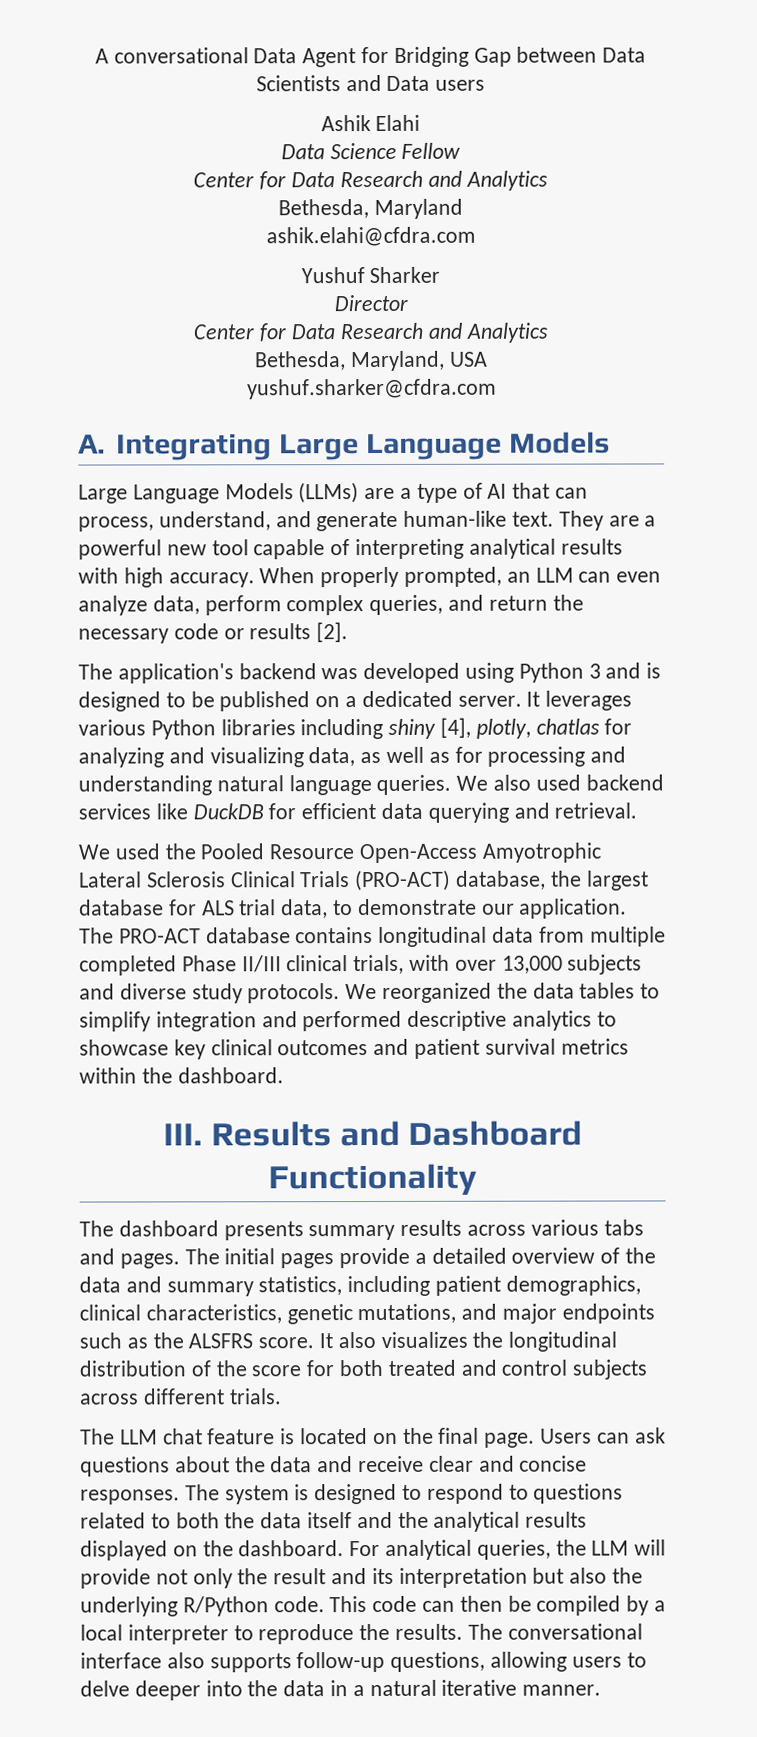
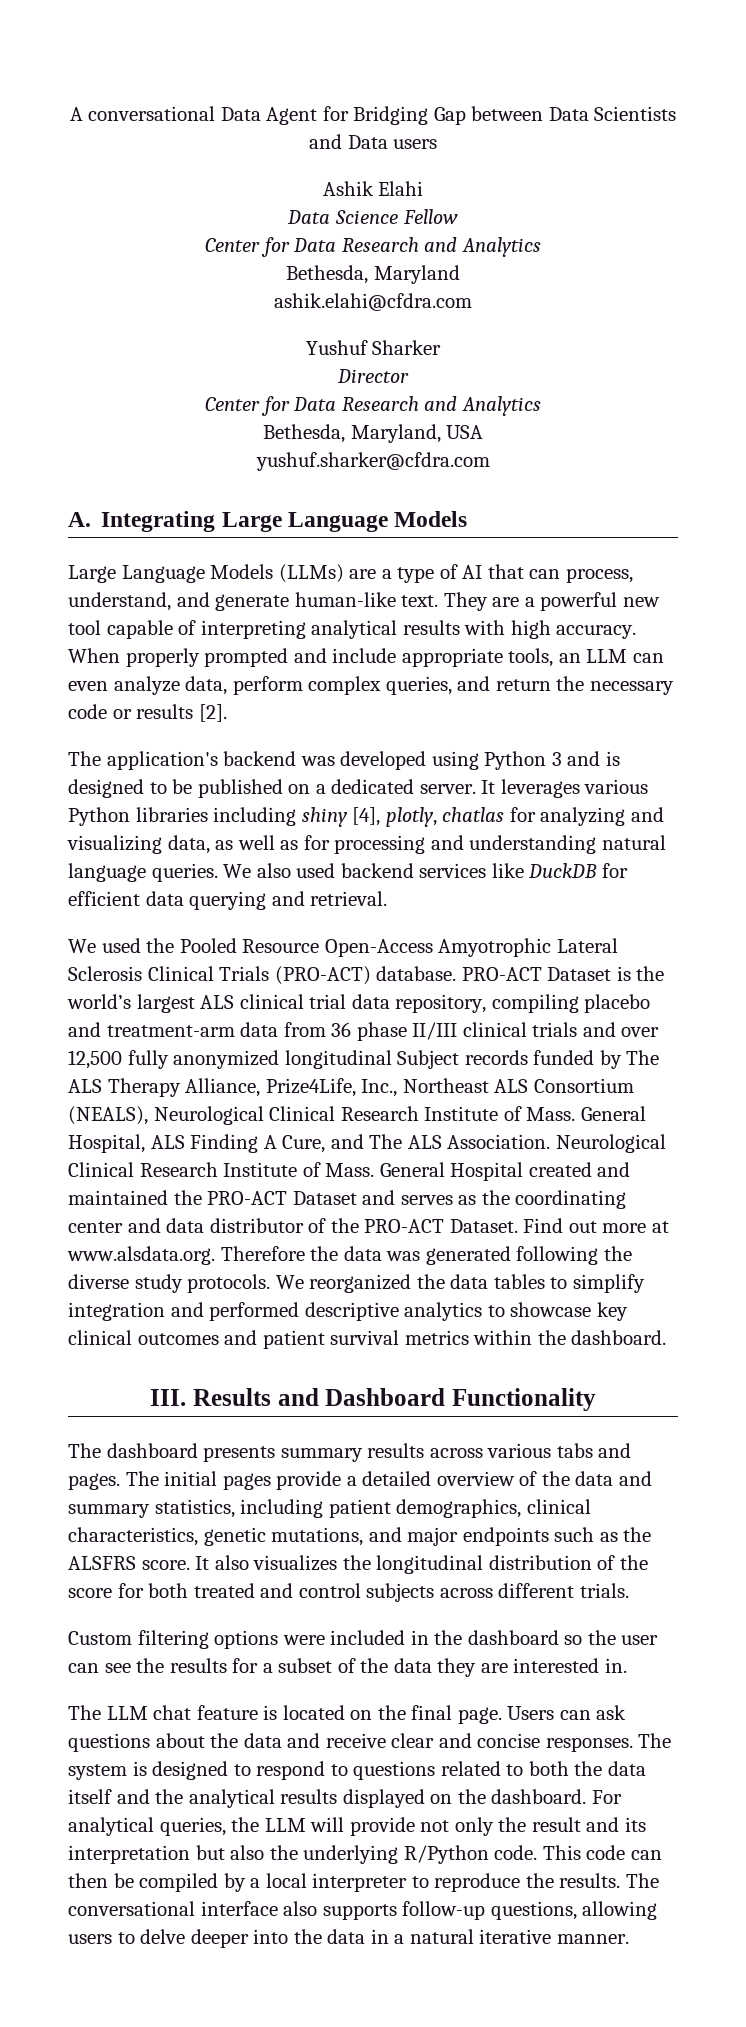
- When properly prompted, an LLM can even analyze data, perform complex queries, and return the necessary code or results [2].
+ When properly prompted and include appropriate tools, an LLM can even analyze data, perform complex queries, and return the necessary code or results [2].
- We used the Pooled Resource Open-Access Amyotrophic Lateral Sclerosis Clinical Trials (PRO-ACT) database, the largest database for ALS trial data, to demonstrate our application. The PRO-ACT database contains longitudinal data from multiple completed Phase II/III clinical trials, with over 13,000 subjects and diverse study protocols.
+ We used the Pooled Resource Open-Access Amyotrophic Lateral Sclerosis Clinical Trials (PRO-ACT) database. PRO-ACT Dataset is the world’s largest ALS clinical trial data repository, compiling placebo and treatment-arm data from 36 phase II/III clinical trials and over 12,500 fully anonymized longitudinal Subject records funded by The ALS Therapy Alliance, Prize4Life, Inc., Northeast ALS Consortium (NEALS), Neurological Clinical Research Institute of Mass. General Hospital, ALS Finding A Cure, and The ALS Association. Neurological Clinical Research Institute of Mass. General Hospital created and maintained the PRO-ACT Dataset and serves as the coordinating center and data distributor of the PRO-ACT Dataset. Find out more at www.alsdata.org. Therefore the data was generated following the diverse study protocols.
+ Custom filtering options were included in the dashboard so the user can see the results for a subset of the data they are interested in.

